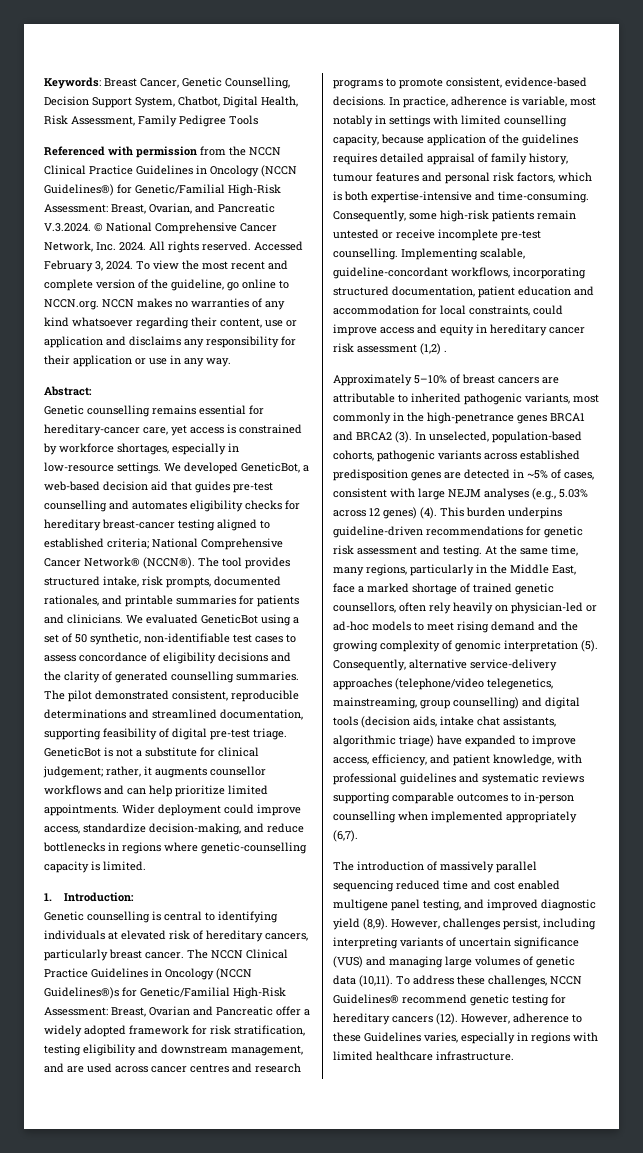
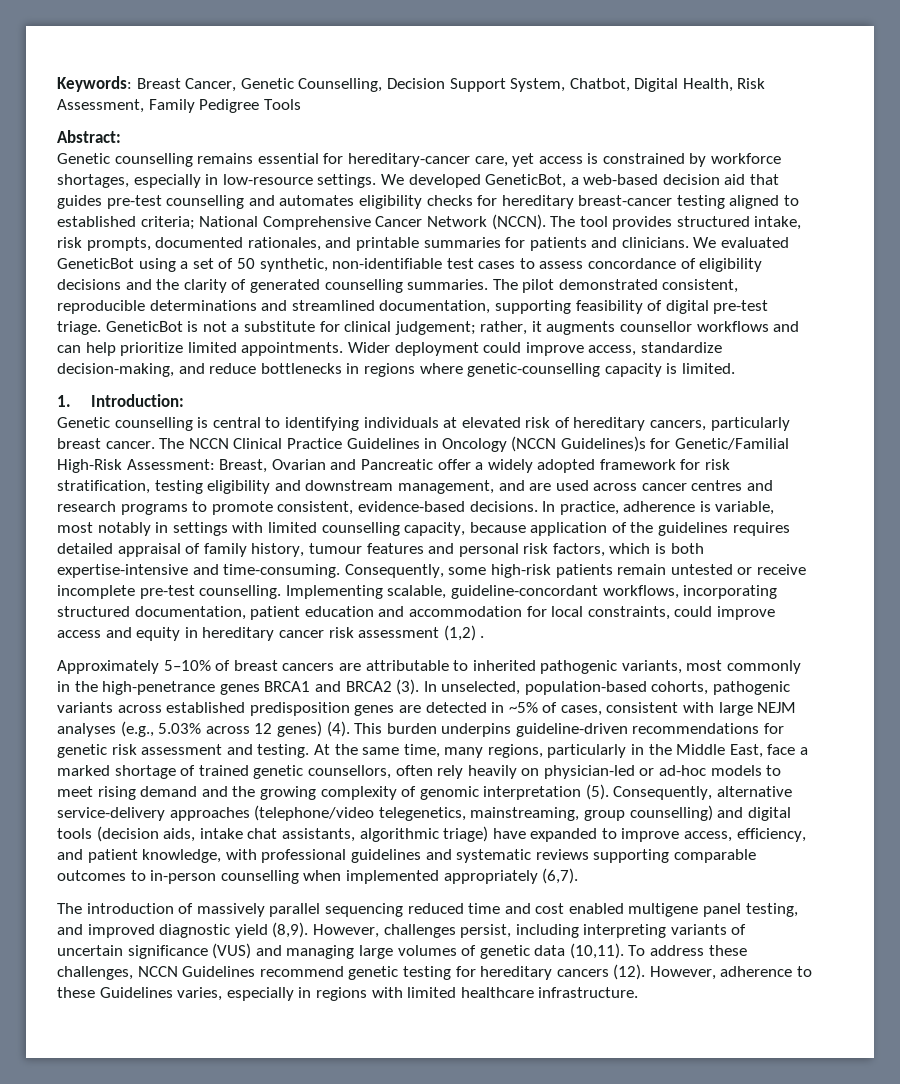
- Referenced with permission from the NCCN Clinical Practice Guidelines in Oncology (NCCN Guidelines®) for Genetic/Familial High-Risk Assessment: Breast, Ovarian, and Pancreatic V.3.2024. © National Comprehensive Cancer Network, Inc. 2024. All rights reserved. Accessed February 3, 2024. To view the most recent and complete version of the guideline, go online to NCCN.org. NCCN makes no warranties of any kind whatsoever regarding their content, use or application and disclaims any responsibility for their application or use in any way.
- We developed GeneticBot, a web-based decision aid that guides pre-test counselling and automates eligibility checks for hereditary breast-cancer testing aligned to established criteria; National Comprehensive Cancer Network® (NCCN®).
+ We developed GeneticBot, a web-based decision aid that guides pre-test counselling and automates eligibility checks for hereditary breast-cancer testing aligned to established criteria; National Comprehensive Cancer Network (NCCN).
- The NCCN Clinical Practice Guidelines in Oncology (NCCN Guidelines®)s for Genetic/Familial High-Risk Assessment: Breast, Ovarian and Pancreatic offer a widely adopted framework for risk stratification, testing eligibility and downstream management, and are used across cancer centres and research programs to promote consistent, evidence-based decisions.
+ The NCCN Clinical Practice Guidelines in Oncology (NCCN Guidelines)s for Genetic/Familial High-Risk Assessment: Breast, Ovarian and Pancreatic offer a widely adopted framework for risk stratification, testing eligibility and downstream management, and are used across cancer centres and research programs to promote consistent, evidence-based decisions.
- To address these challenges, NCCN Guidelines® recommend genetic testing for hereditary cancers (12).
+ To address these challenges, NCCN Guidelines recommend genetic testing for hereditary cancers (12).

